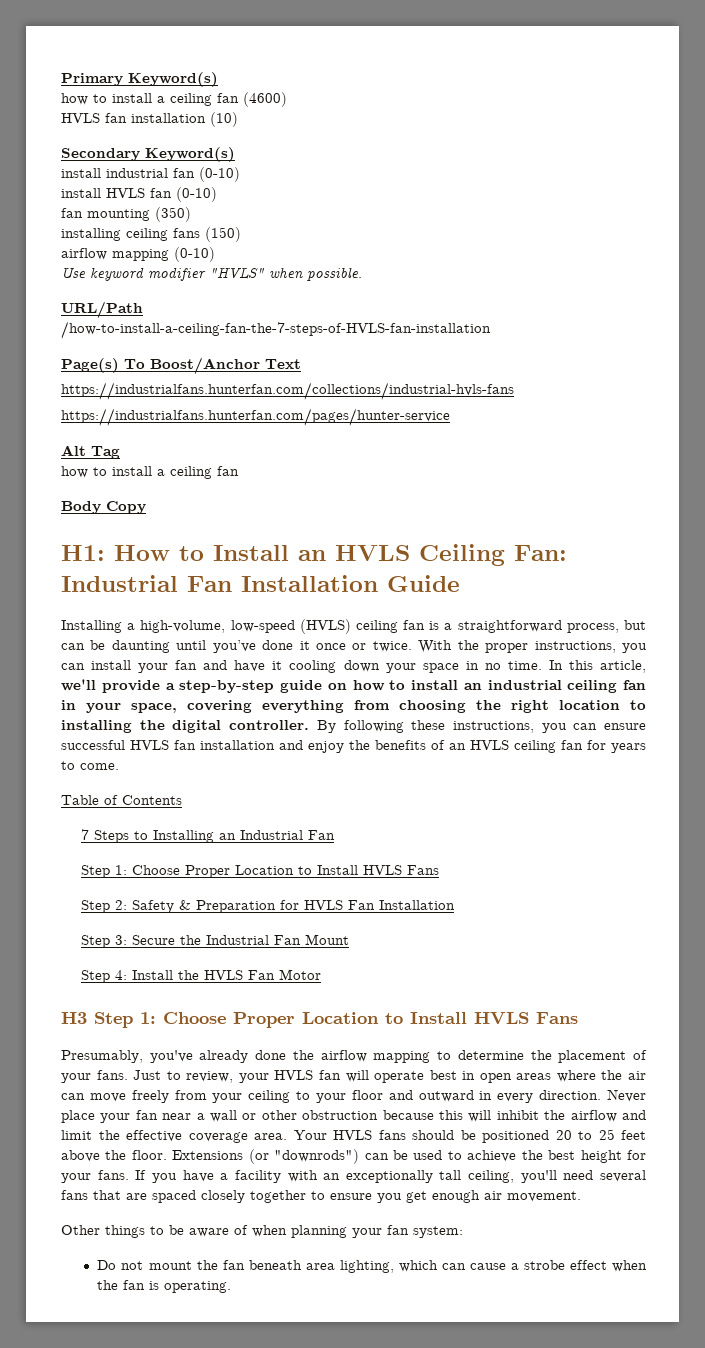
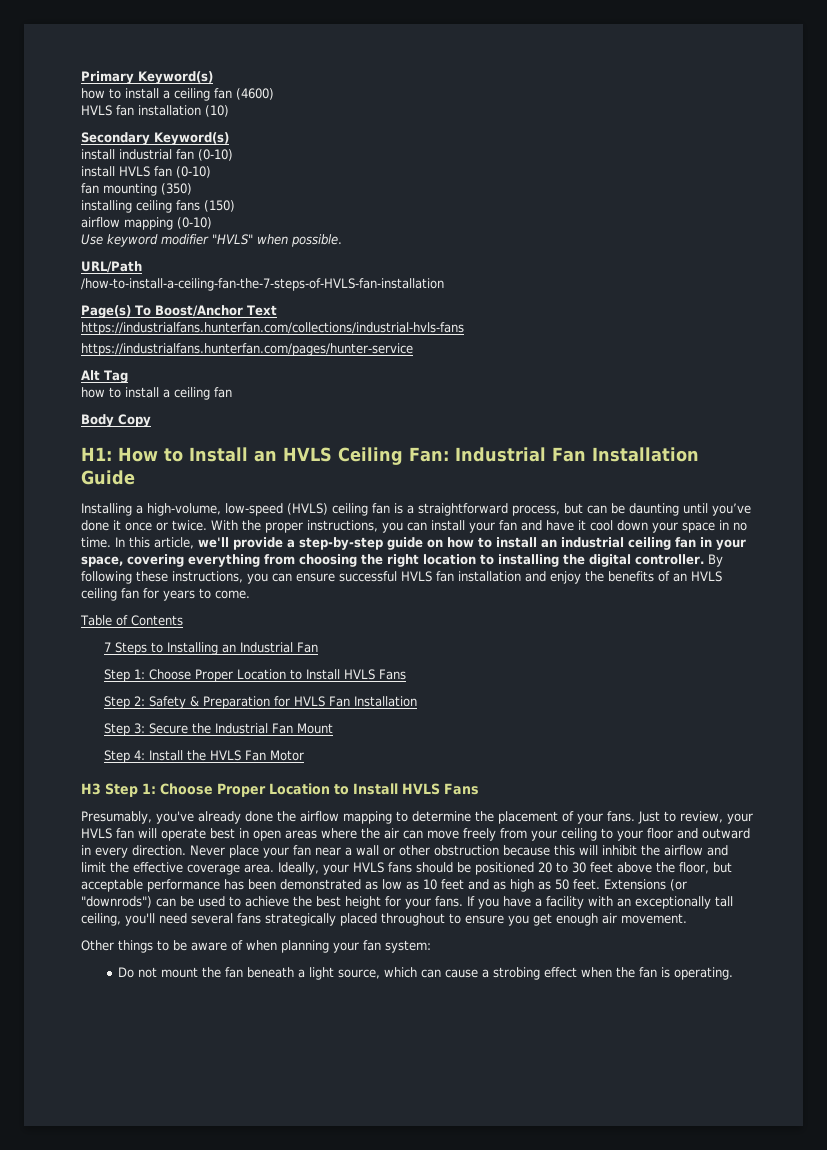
- With the proper instructions, you can install your fan and have it cooling down your space in no time.
+ With the proper instructions, you can install your fan and have it cool down your space in no time.
- Your HVLS fans should be positioned 20 to 25 feet above the floor.
+ Ideally, your HVLS fans should be positioned 20 to 30 feet above the floor, but acceptable performance has been demonstrated as low as 10 feet and as high as 50 feet.
- If you have a facility with an exceptionally tall ceiling, you'll need several fans that are spaced closely together to ensure you get enough air movement.
+ If you have a facility with an exceptionally tall ceiling, you'll need several fans strategically placed throughout to ensure you get enough air movement.
- Do not mount the fan beneath area lighting, which can cause a strobe effect when the fan is operating.
+ Do not mount the fan beneath a light source, which can cause a strobing effect when the fan is operating.

